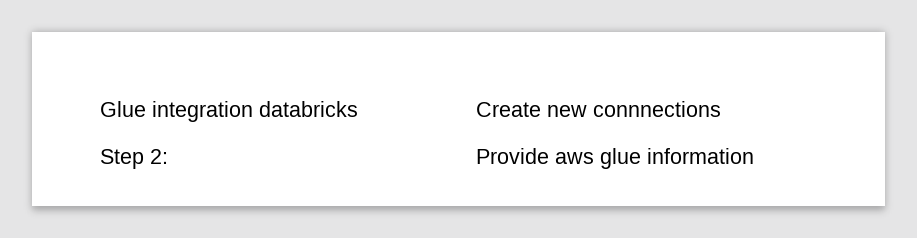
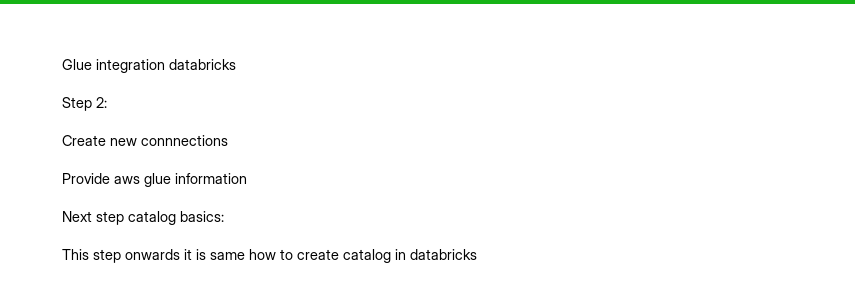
+ Next step catalog basics:
+ This step onwards it is same how to create catalog in databricks

